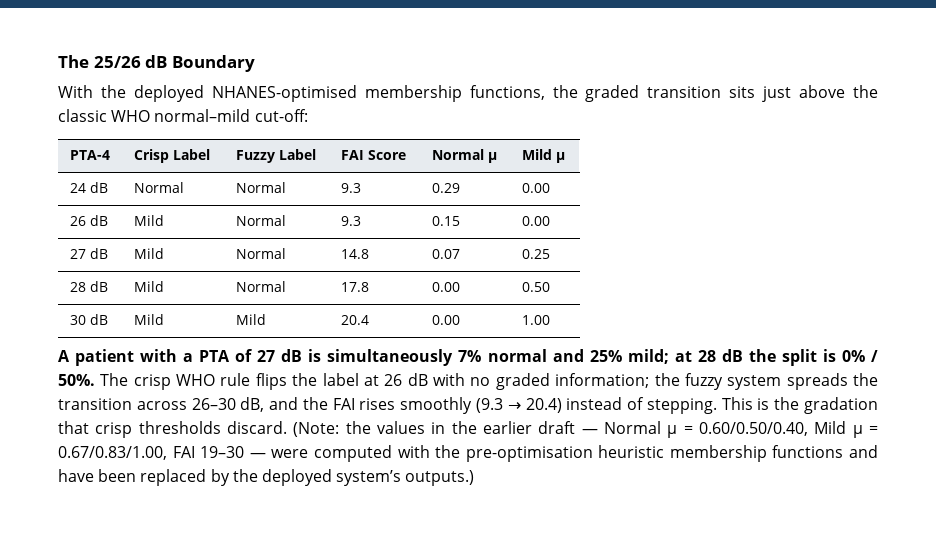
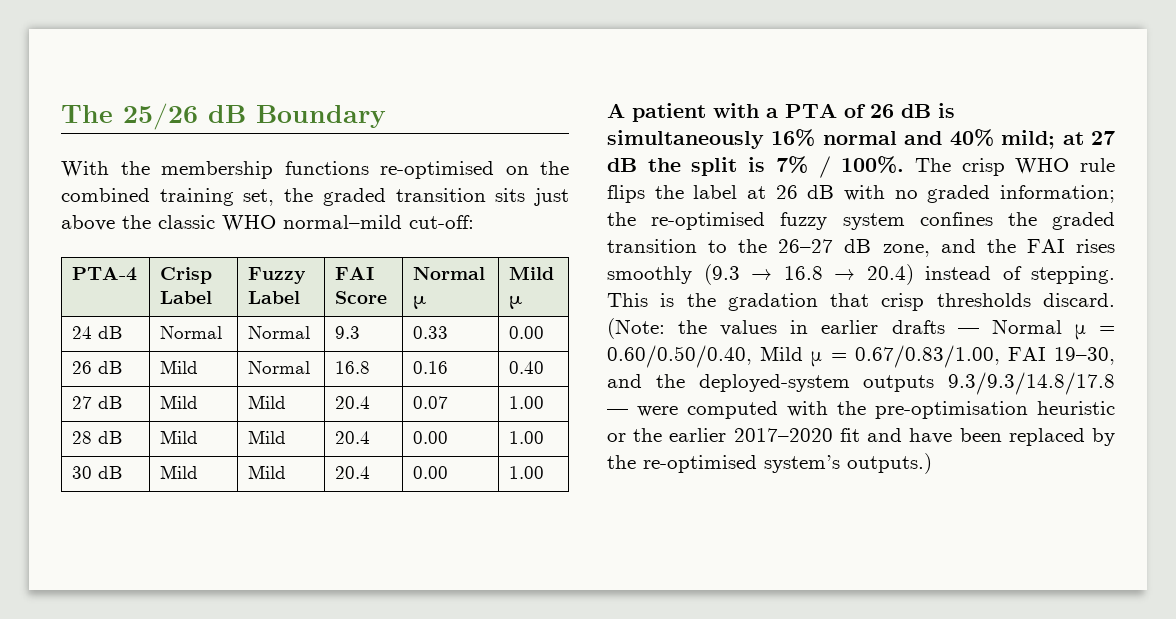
- With the deployed NHANES-optimised membership functions, the graded transition sits just above the classic WHO normal–mild cut-off:
+ With the membership functions re-optimised on the combined training set, the graded transition sits just above the classic WHO normal–mild cut-off:
- 24 dB | Normal | Normal | 9.3 | 0.29 | 0.00
+ 24 dB | Normal | Normal | 9.3 | 0.33 | 0.00
- 26 dB | Mild | Normal | 9.3 | 0.15 | 0.00
+ 26 dB | Mild | Normal | 16.8 | 0.16 | 0.40
- 27 dB | Mild | Normal | 14.8 | 0.07 | 0.25
+ 27 dB | Mild | Mild | 20.4 | 0.07 | 1.00
- 28 dB | Mild | Normal | 17.8 | 0.00 | 0.50
+ 28 dB | Mild | Mild | 20.4 | 0.00 | 1.00
- A patient with a PTA of 27 dB is simultaneously 7% normal and 25% mild; at 28 dB the split is 0% / 50%.
+ A patient with a PTA of 26 dB is simultaneously 16% normal and 40% mild; at 27 dB the split is 7% / 100%.
- The crisp WHO rule flips the label at 26 dB with no graded information; the fuzzy system spreads the transition across 26–30 dB, and the FAI rises smoothly (9.3 → 20.4) instead of stepping.
+ The crisp WHO rule flips the label at 26 dB with no graded information; the re-optimised fuzzy system confines the graded transition to the 26–27 dB zone, and the FAI rises smoothly (9.3 → 16.8 → 20.4) instead of stepping.
- (Note: the values in the earlier draft — Normal μ = 0.60/0.50/0.40, Mild μ = 0.67/0.83/1.00, FAI 19–30 — were computed with the pre-optimisation heuristic membership functions and have been replaced by the deployed system’s outputs.)
+ (Note: the values in earlier drafts — Normal μ = 0.60/0.50/0.40, Mild μ = 0.67/0.83/1.00, FAI 19–30, and the deployed-system outputs 9.3/9.3/14.8/17.8 — were computed with the pre-optimisation heuristic or the earlier 2017–2020 fit and have been replaced by the re-optimised system’s outputs.)

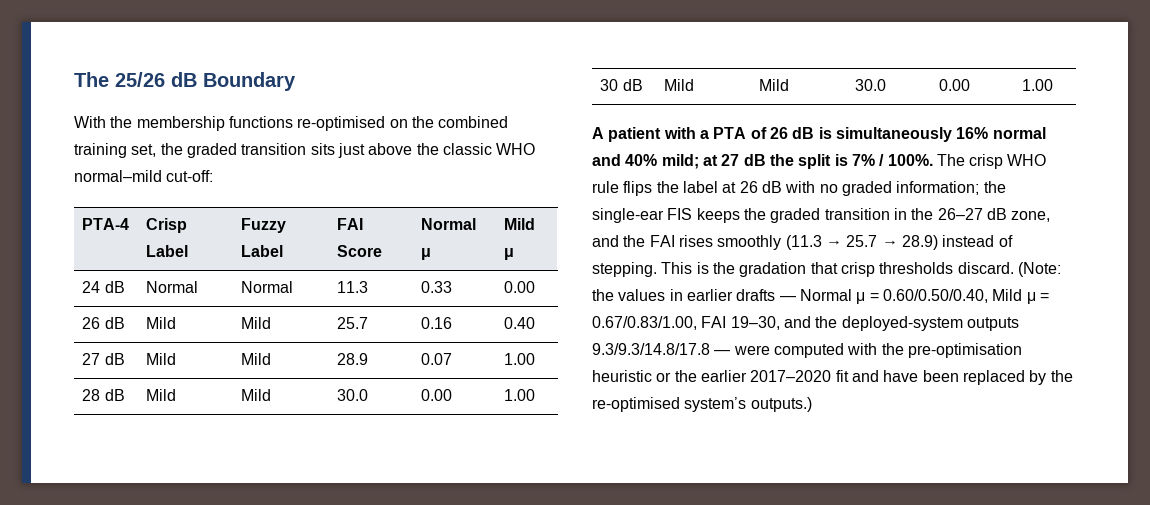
- 24 dB | Normal | Normal | 9.3 | 0.33 | 0.00
+ 24 dB | Normal | Normal | 11.3 | 0.33 | 0.00
- 26 dB | Mild | Normal | 16.8 | 0.16 | 0.40
+ 26 dB | Mild | Mild | 25.7 | 0.16 | 0.40
- 27 dB | Mild | Mild | 20.4 | 0.07 | 1.00
+ 27 dB | Mild | Mild | 28.9 | 0.07 | 1.00
- 28 dB | Mild | Mild | 20.4 | 0.00 | 1.00
+ 28 dB | Mild | Mild | 30.0 | 0.00 | 1.00
- 30 dB | Mild | Mild | 20.4 | 0.00 | 1.00
+ 30 dB | Mild | Mild | 30.0 | 0.00 | 1.00
- The crisp WHO rule flips the label at 26 dB with no graded information; the re-optimised fuzzy system confines the graded transition to the 26–27 dB zone, and the FAI rises smoothly (9.3 → 16.8 → 20.4) instead of stepping.
+ The crisp WHO rule flips the label at 26 dB with no graded information; the single-ear FIS keeps the graded transition in the 26–27 dB zone, and the FAI rises smoothly (11.3 → 25.7 → 28.9) instead of stepping.

